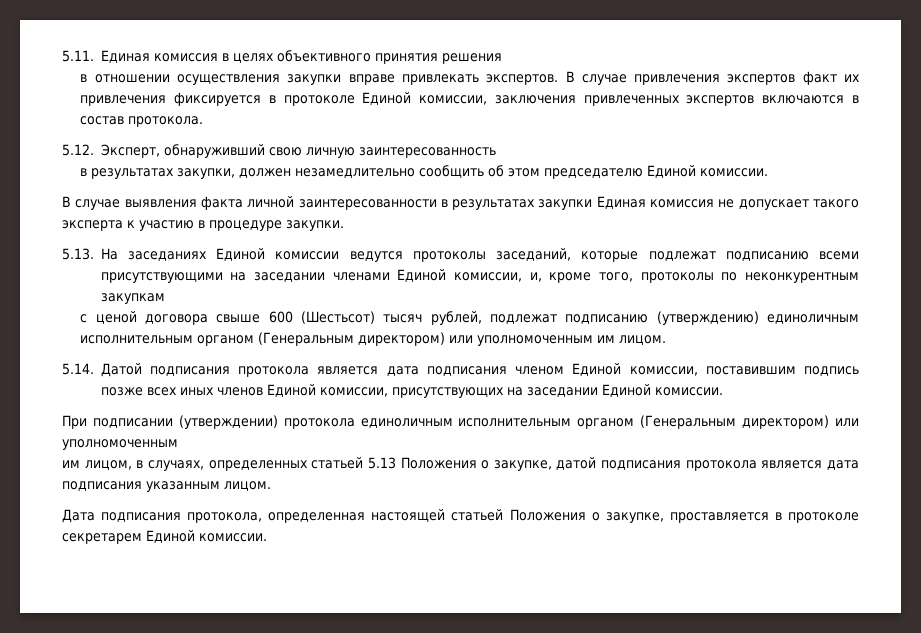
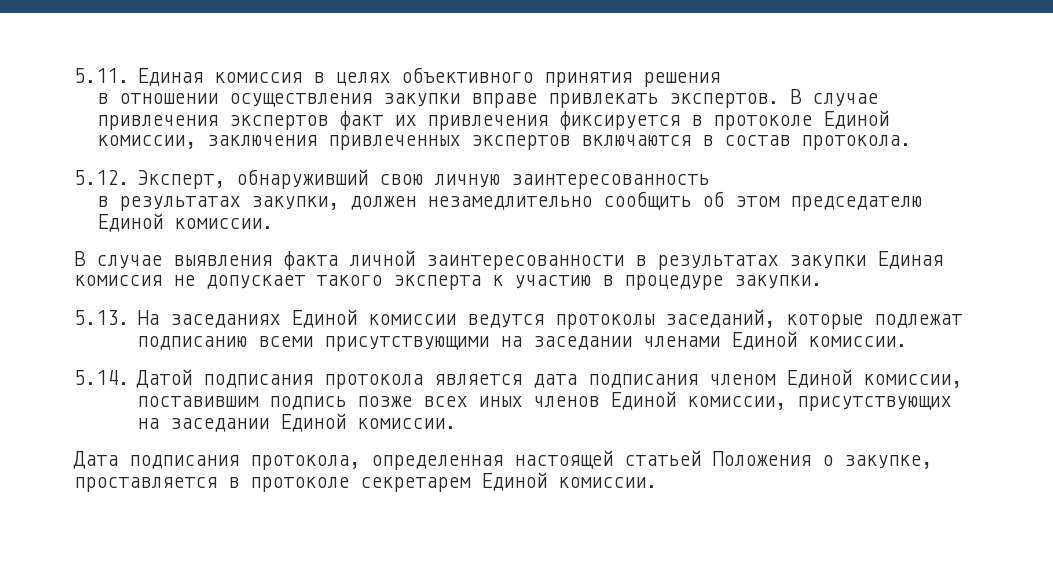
- 5.13. На заседаниях Единой комиссии ведутся протоколы заседаний, которые подлежат подписанию всеми присутствующими на заседании членами Единой комиссии, и, кроме того, протоколы по неконкурентным закупкам
- с ценой договора свыше 600 (Шестьсот) тысяч рублей, подлежат подписанию (утверждению) единоличным исполнительным органом (Генеральным директором) или уполномоченным им лицом.
+ 5.13. На заседаниях Единой комиссии ведутся протоколы заседаний, которые подлежат подписанию всеми присутствующими на заседании членами Единой комиссии.
- При подписании (утверждении) протокола единоличным исполнительным органом (Генеральным директором) или уполномоченным
- им лицом, в случаях, определенных статьей 5.13 Положения о закупке, датой подписания протокола является дата подписания указанным лицом.

